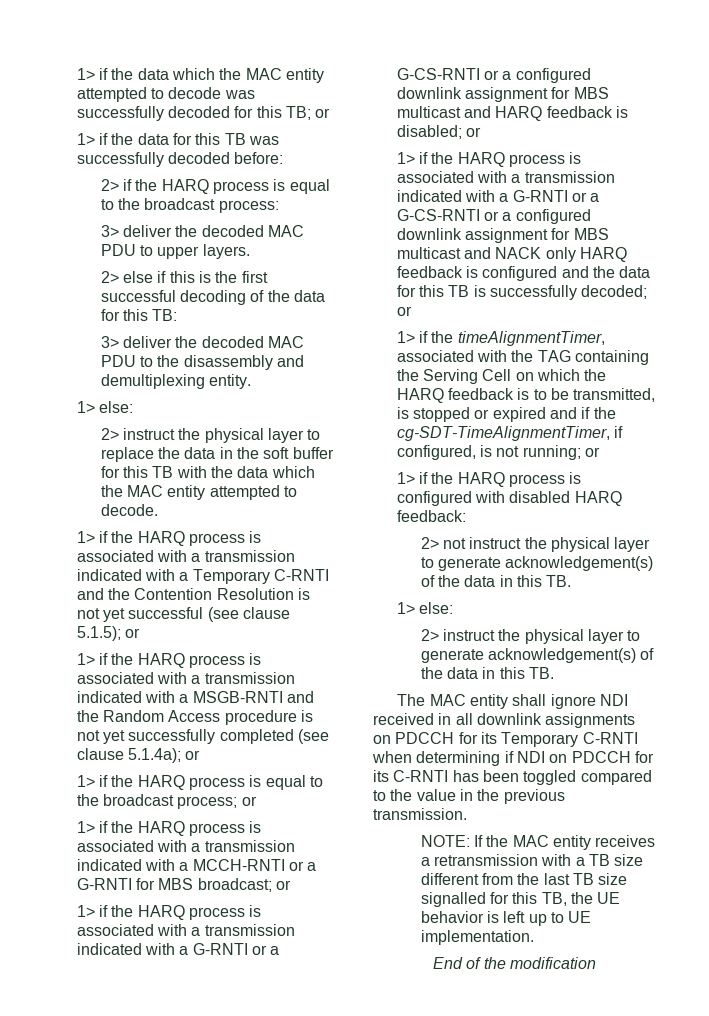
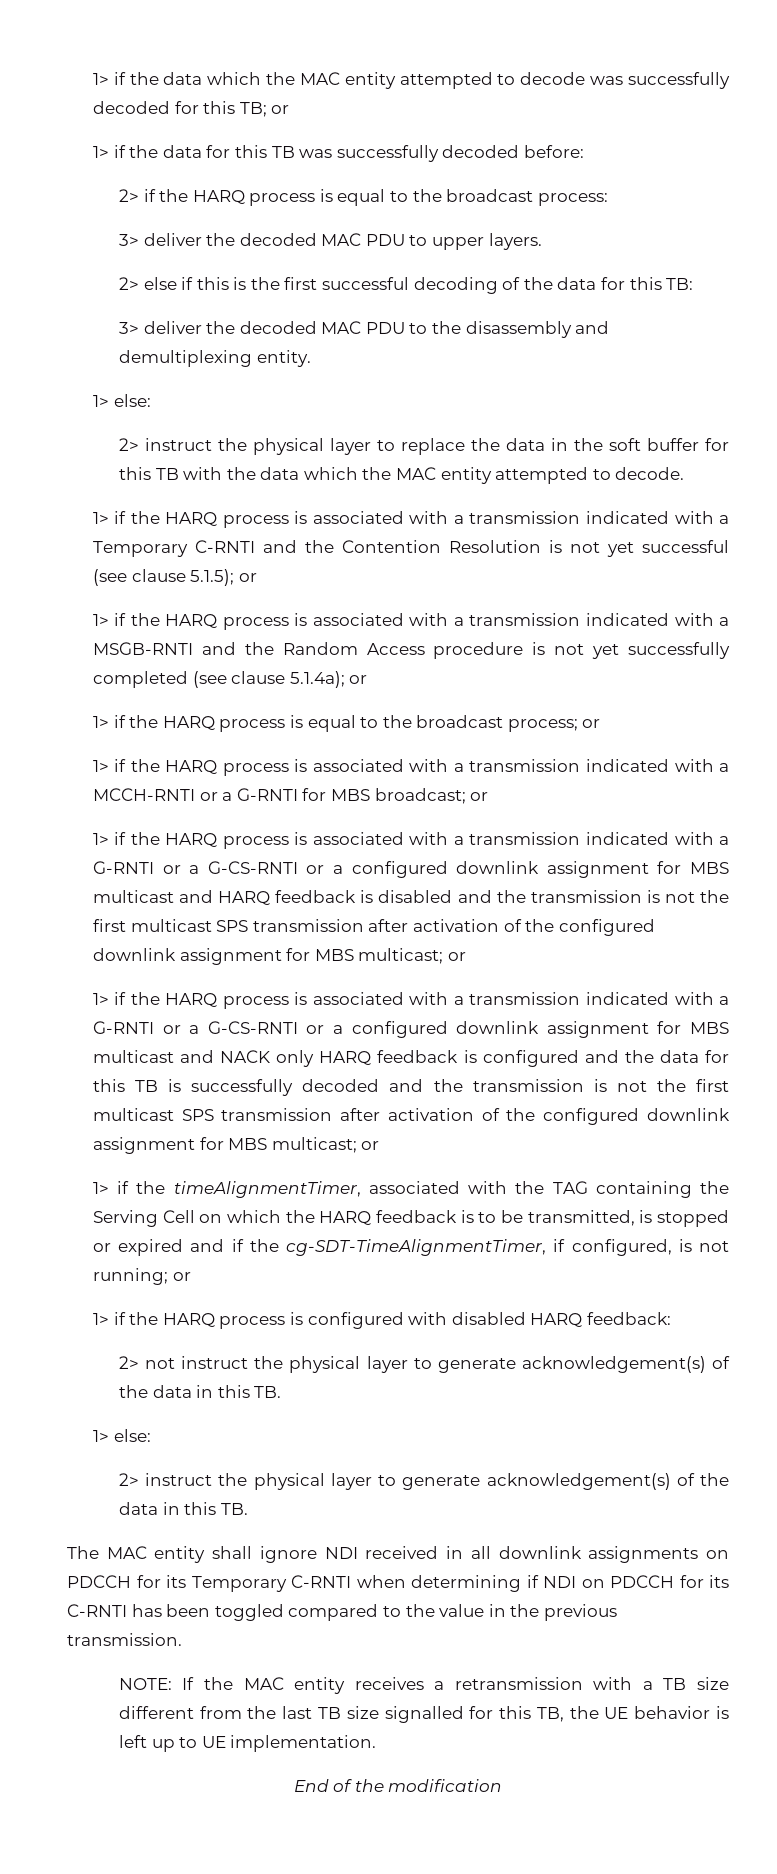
- 1> if the HARQ process is associated with a transmission indicated with a G-RNTI or a G-CS-RNTI or a configured downlink assignment for MBS multicast and HARQ feedback is disabled; or
+ 1> if the HARQ process is associated with a transmission indicated with a G-RNTI or a G-CS-RNTI or a configured downlink assignment for MBS multicast and HARQ feedback is disabled and the transmission is not the first multicast SPS transmission after activation of the configured downlink assignment for MBS multicast; or
- 1> if the HARQ process is associated with a transmission indicated with a G-RNTI or a G-CS-RNTI or a configured downlink assignment for MBS multicast and NACK only HARQ feedback is configured and the data for this TB is successfully decoded; or
+ 1> if the HARQ process is associated with a transmission indicated with a G-RNTI or a G-CS-RNTI or a configured downlink assignment for MBS multicast and NACK only HARQ feedback is configured and the data for this TB is successfully decoded and the transmission is not the first multicast SPS transmission after activation of the configured downlink assignment for MBS multicast; or

